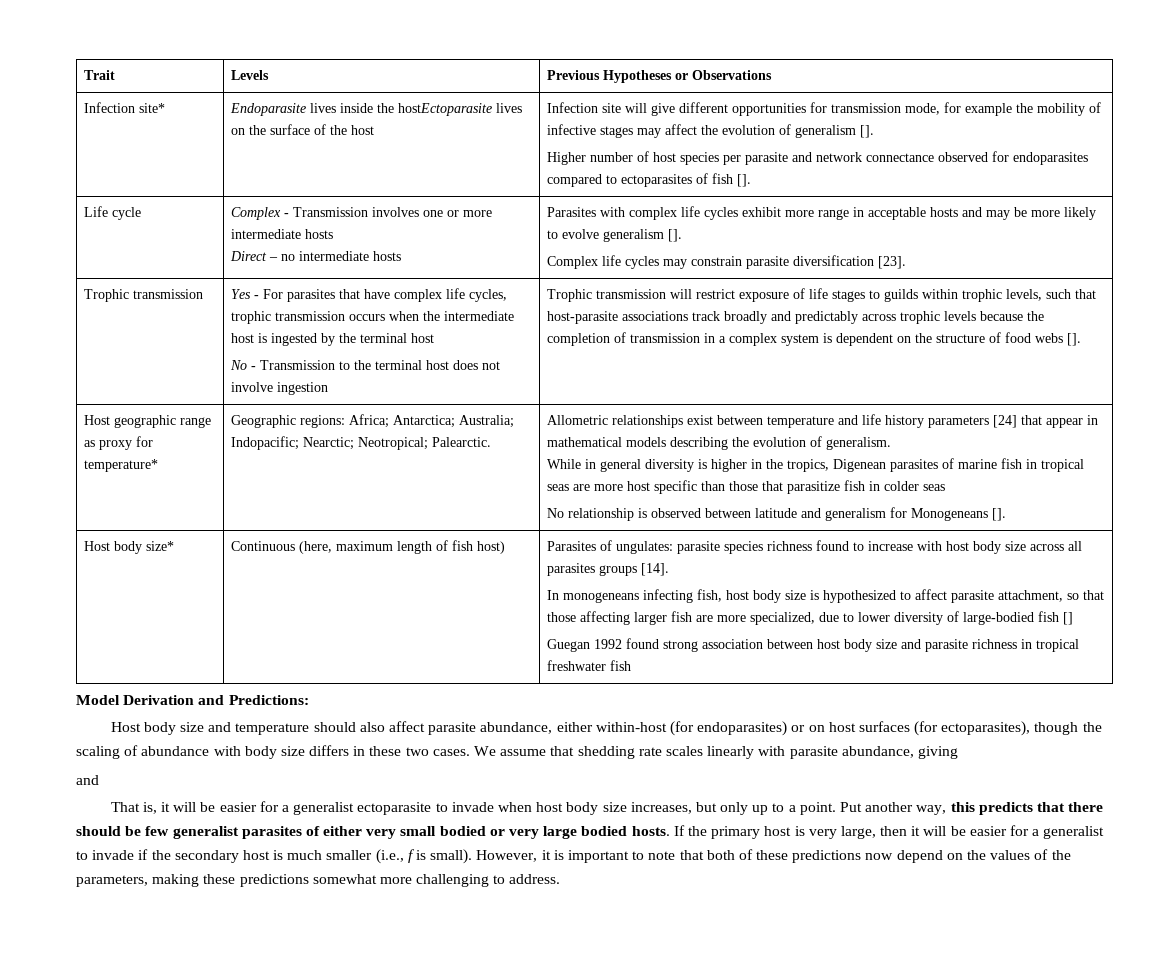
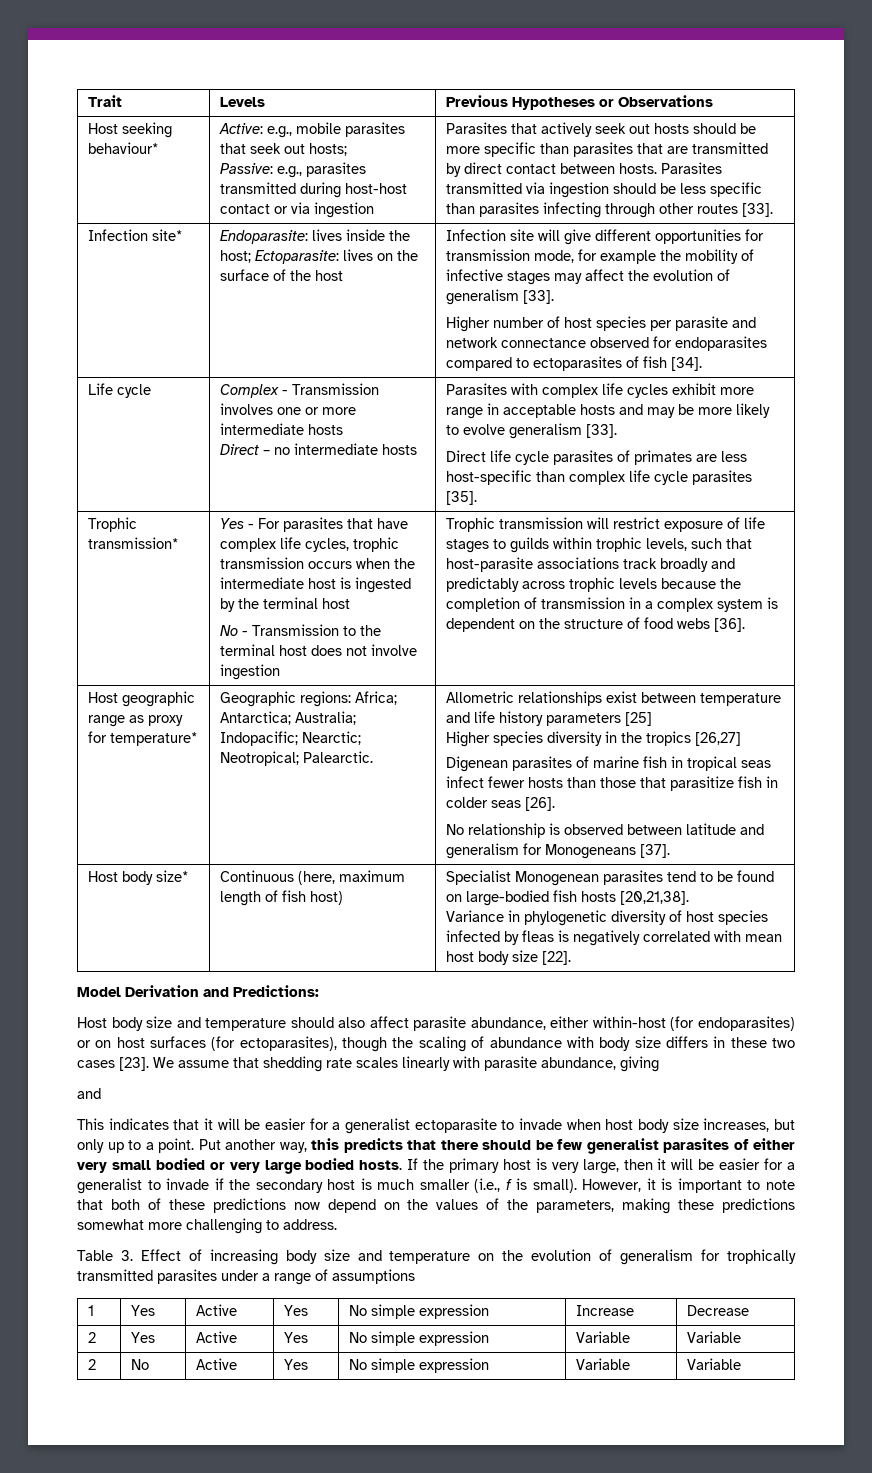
+ Host seeking behaviour* | Active: e.g., mobile parasites that seek out hosts;
+ Passive: e.g., parasites transmitted during host-host contact or via ingestion | Parasites that actively seek out hosts should be more specific than parasites that are transmitted by direct contact between hosts. Parasites transmitted via ingestion should be less specific than parasites infecting through other routes [33].
- Endoparasite lives inside the hostEctoparasite lives on the surface of the host
+ Endoparasite: lives inside the host; Ectoparasite: lives on the surface of the host
- Infection site will give different opportunities for transmission mode, for example the mobility of infective stages may affect the evolution of generalism [].
+ Infection site will give different opportunities for transmission mode, for example the mobility of infective stages may affect the evolution of generalism [33].
- Higher number of host species per parasite and network connectance observed for endoparasites compared to ectoparasites of fish [].
+ Higher number of host species per parasite and network connectance observed for endoparasites compared to ectoparasites of fish [34].
- Parasites with complex life cycles exhibit more range in acceptable hosts and may be more likely to evolve generalism [].
- Complex life cycles may constrain parasite diversification [23].
- Trophic transmission
+ Parasites with complex life cycles exhibit more range in acceptable hosts and may be more likely to evolve generalism [33].
+ Direct life cycle parasites of primates are less host-specific than complex life cycle parasites [35].
+ Trophic transmission*
- Trophic transmission will restrict exposure of life stages to guilds within trophic levels, such that host-parasite associations track broadly and predictably across trophic levels because the completion of transmission in a complex system is dependent on the structure of food webs [].
+ Trophic transmission will restrict exposure of life stages to guilds within trophic levels, such that host-parasite associations track broadly and predictably across trophic levels because the completion of transmission in a complex system is dependent on the structure of food webs [36].
- Allometric relationships exist between temperature and life history parameters [24] that appear in mathematical models describing the evolution of generalism.
- While in general diversity is higher in the tropics, Digenean parasites of marine fish in tropical seas are more host specific than those that parasitize fish in colder seas
+ Allometric relationships exist between temperature and life history parameters [25]
+ Higher species diversity in the tropics [26,27]
+ Digenean parasites of marine fish in tropical seas infect fewer hosts than those that parasitize fish in colder seas [26].
- No relationship is observed between latitude and generalism for Monogeneans [].
+ No relationship is observed between latitude and generalism for Monogeneans [37].
- Parasites of ungulates: parasite species richness found to increase with host body size across all parasites groups [14].
- In monogeneans infecting fish, host body size is hypothesized to affect parasite attachment, so that those affecting larger fish are more specialized, due to lower diversity of large-bodied fish []
- Guegan 1992 found strong association between host body size and parasite richness in tropical freshwater fish
+ Specialist Monogenean parasites tend to be found on large-bodied fish hosts [20,21,38].
+ Variance in phylogenetic diversity of host species infected by fleas is negatively correlated with mean host body size [22].
- Host body size and temperature should also affect parasite abundance, either within-host (for endoparasites) or on host surfaces (for ectoparasites), though the scaling of abundance with body size differs in these two cases.
+ Host body size and temperature should also affect parasite abundance, either within-host (for endoparasites) or on host surfaces (for ectoparasites), though the scaling of abundance with body size differs in these two cases [23].
- That is, it will be easier for a generalist ectoparasite to invade when host body size increases, but only up to a point.
+ This indicates that it will be easier for a generalist ectoparasite to invade when host body size increases, but only up to a point.
+ Table 3. Effect of increasing body size and temperature on the evolution of generalism for trophically transmitted parasites under a range of assumptions
+ 1 | Yes | Active | Yes | No simple expression | Increase | Decrease
+ 2 | Yes | Active | Yes | No simple expression | Variable | Variable
+ 2 | No | Active | Yes | No simple expression | Variable | Variable

